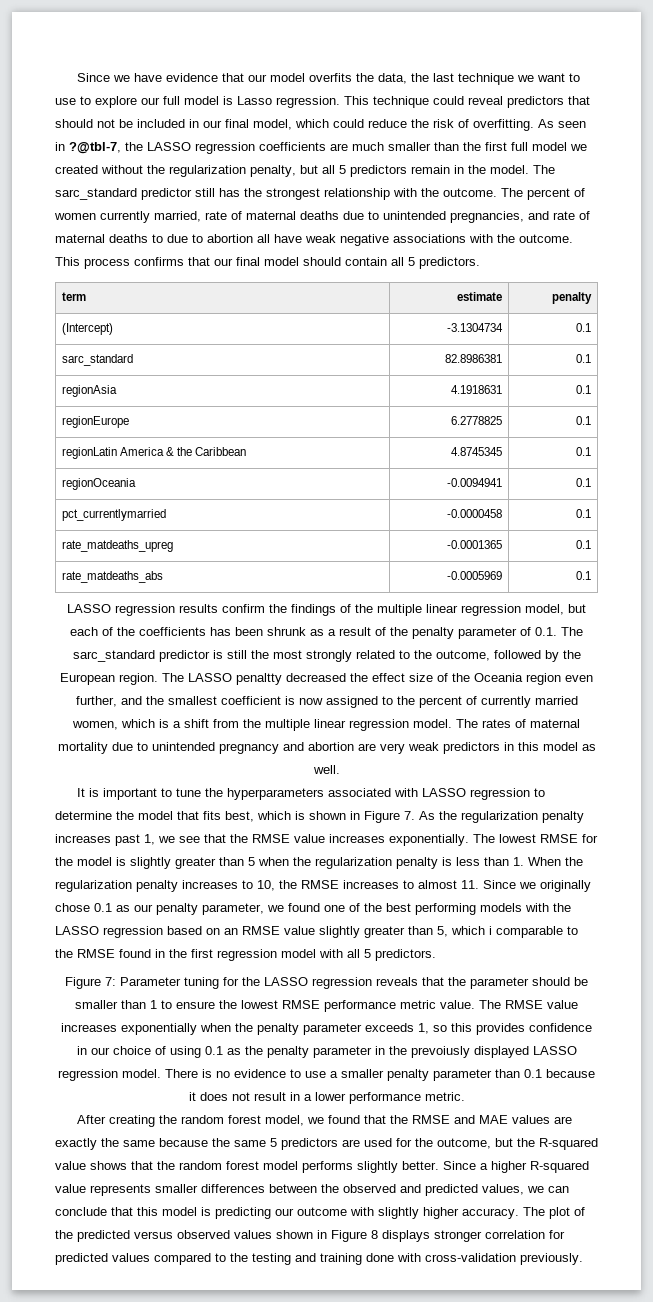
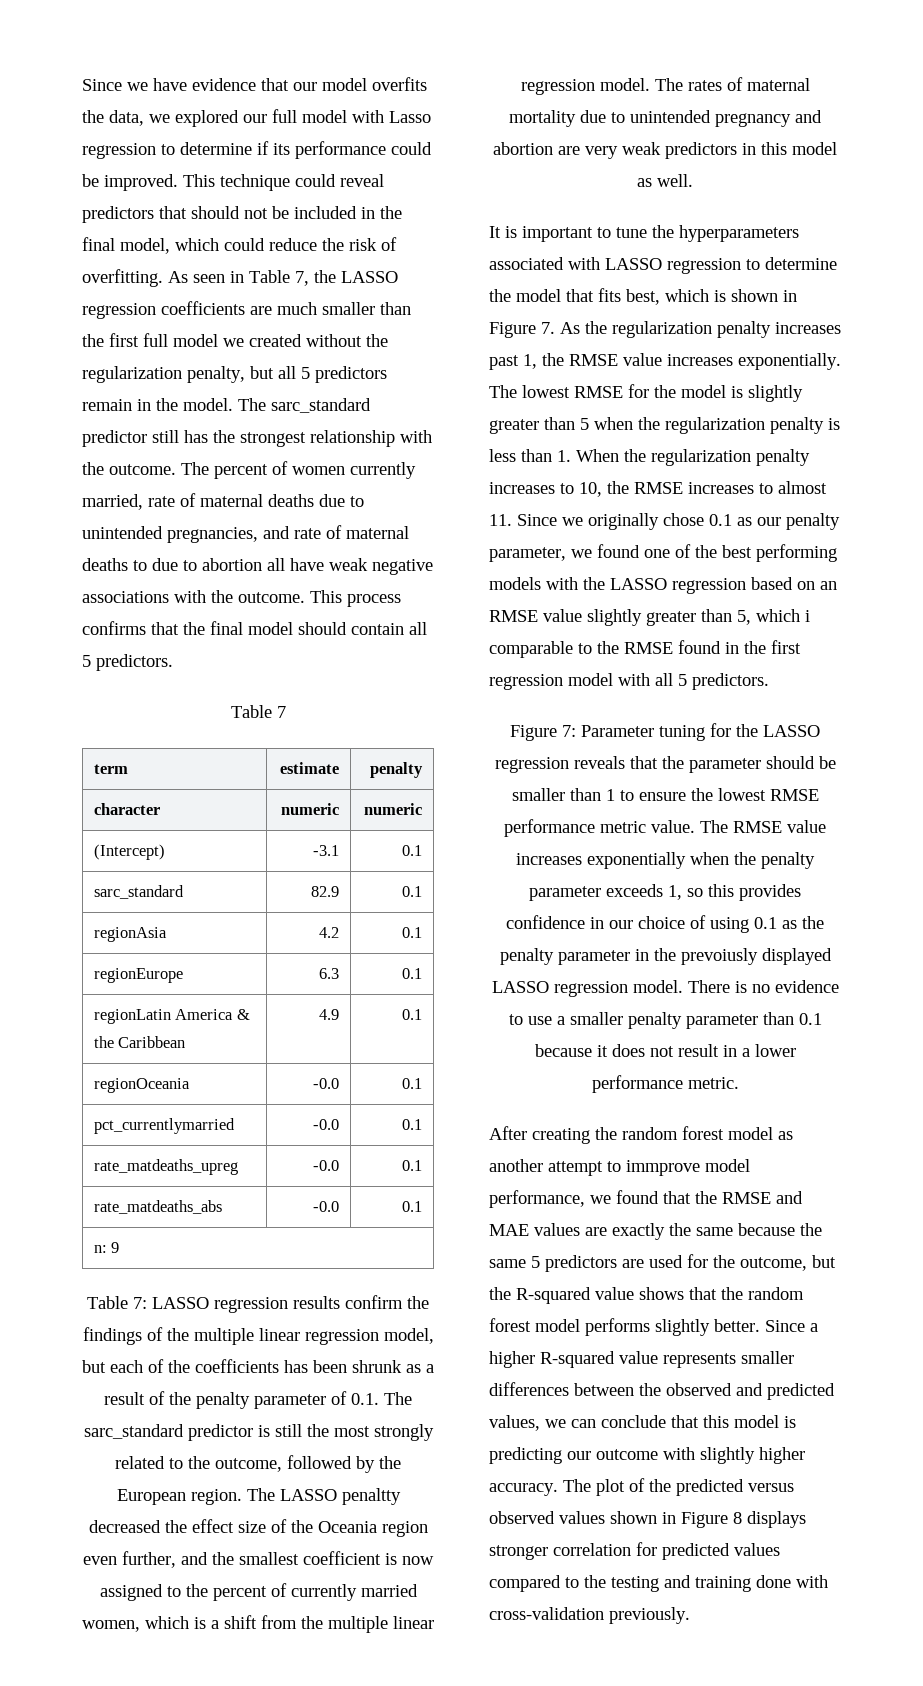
- Since we have evidence that our model overfits the data, the last technique we want to use to explore our full model is Lasso regression.
+ Since we have evidence that our model overfits the data, we explored our full model with Lasso regression to determine if its performance could be improved.
- This technique could reveal predictors that should not be included in our final model, which could reduce the risk of overfitting.
+ This technique could reveal predictors that should not be included in the final model, which could reduce the risk of overfitting.
- As seen in ?@tbl-7, the LASSO regression coefficients are much smaller than the first full model we created without the regularization penalty, but all 5 predictors remain in the model.
+ As seen in Table 7, the LASSO regression coefficients are much smaller than the first full model we created without the regularization penalty, but all 5 predictors remain in the model.
- This process confirms that our final model should contain all 5 predictors.
+ This process confirms that the final model should contain all 5 predictors.
+ Table 7
+ character | numeric | numeric
- (Intercept) | -3.1304734 | 0.1
+ (Intercept) | -3.1 | 0.1
- sarc_standard | 82.8986381 | 0.1
+ sarc_standard | 82.9 | 0.1
- regionAsia | 4.1918631 | 0.1
+ regionAsia | 4.2 | 0.1
- regionEurope | 6.2778825 | 0.1
+ regionEurope | 6.3 | 0.1
- regionLatin America & the Caribbean | 4.8745345 | 0.1
+ regionLatin America & the Caribbean | 4.9 | 0.1
- regionOceania | -0.0094941 | 0.1
+ regionOceania | -0.0 | 0.1
- pct_currentlymarried | -0.0000458 | 0.1
+ pct_currentlymarried | -0.0 | 0.1
- rate_matdeaths_upreg | -0.0001365 | 0.1
+ rate_matdeaths_upreg | -0.0 | 0.1
- rate_matdeaths_abs | -0.0005969 | 0.1
- LASSO regression results confirm the findings of the multiple linear regression model, but each of the coefficients has been shrunk as a result of the penalty parameter of 0.1. The sarc_standard predictor is still the most strongly related to the outcome, followed by the European region.
+ rate_matdeaths_abs | -0.0 | 0.1
+ n: 9
+ Table 7: LASSO regression results confirm the findings of the multiple linear regression model, but each of the coefficients has been shrunk as a result of the penalty parameter of 0.1. The sarc_standard predictor is still the most strongly related to the outcome, followed by the European region.
- It is important to tune the hyperparameters associated with LASSO regression to determine the model that fits best, which is shown in Figure 7. As the regularization penalty increases past 1, we see that the RMSE value increases exponentially.
+ It is important to tune the hyperparameters associated with LASSO regression to determine the model that fits best, which is shown in Figure 7. As the regularization penalty increases past 1, the RMSE value increases exponentially.
- After creating the random forest model, we found that the RMSE and MAE values are exactly the same because the same 5 predictors are used for the outcome, but the R-squared value shows that the random forest model performs slightly better.
+ After creating the random forest model as another attempt to immprove model performance, we found that the RMSE and MAE values are exactly the same because the same 5 predictors are used for the outcome, but the R-squared value shows that the random forest model performs slightly better.

